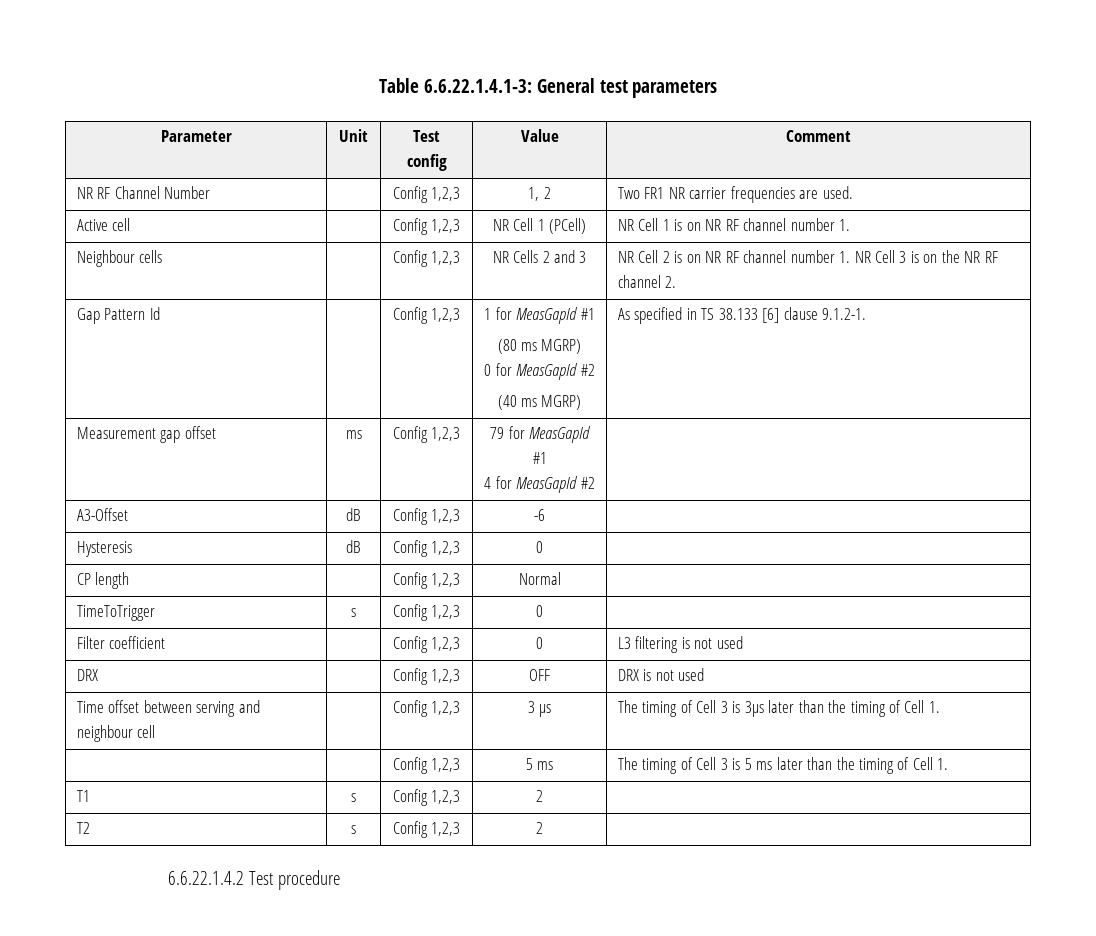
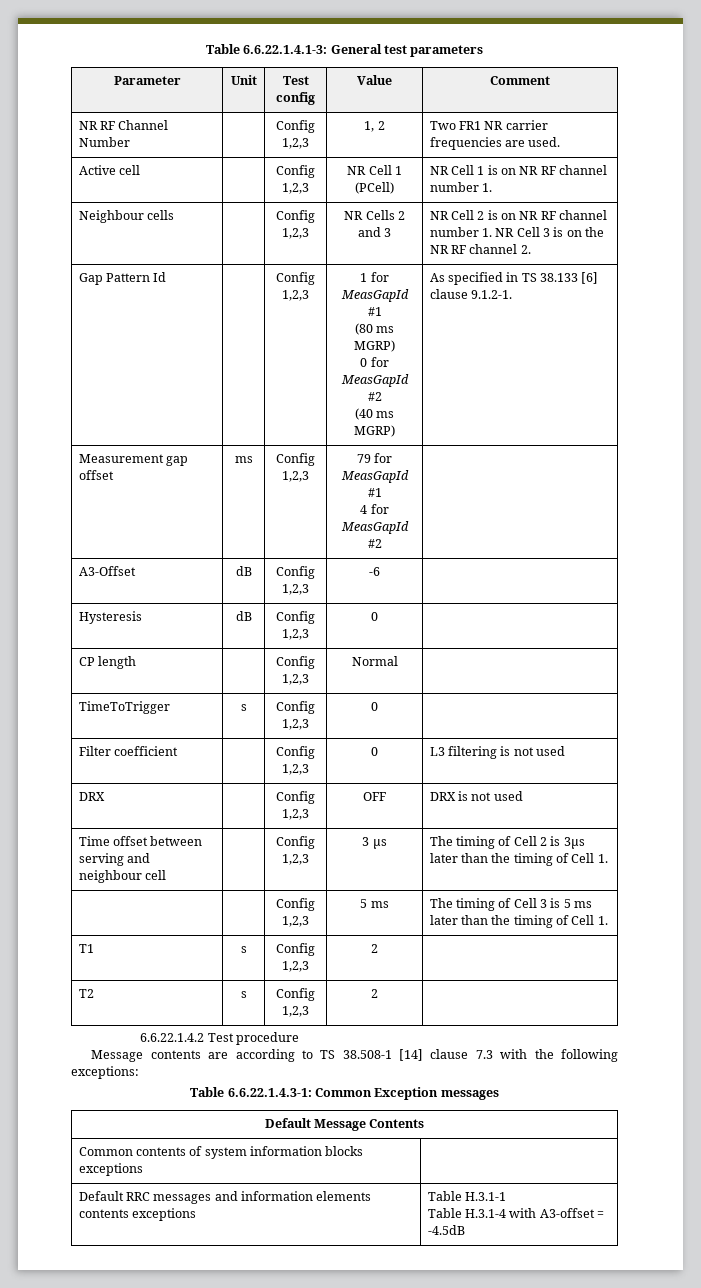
- Time offset between serving and neighbour cell | | Config 1,2,3 | 3 μs | The timing of Cell 3 is 3μs later than the timing of Cell 1.
+ Time offset between serving and neighbour cell | | Config 1,2,3 | 3 μs | The timing of Cell 2 is 3μs later than the timing of Cell 1.
+ Message contents are according to TS 38.508-1 [14] clause 7.3 with the following exceptions:
+ Table 6.6.22.1.4.3-1: Common Exception messages
+ Default Message Contents
+ Common contents of system information blocks exceptions |
+ Default RRC messages and information elements contents exceptions | Table H.3.1-1
+ Table H.3.1-4 with A3-offset = -4.5dB

